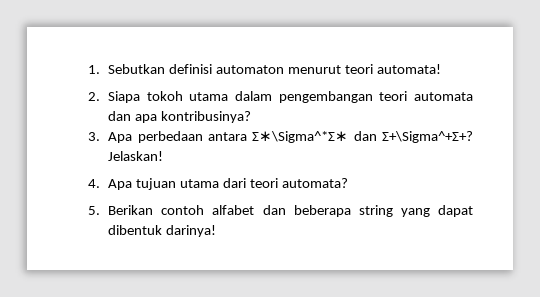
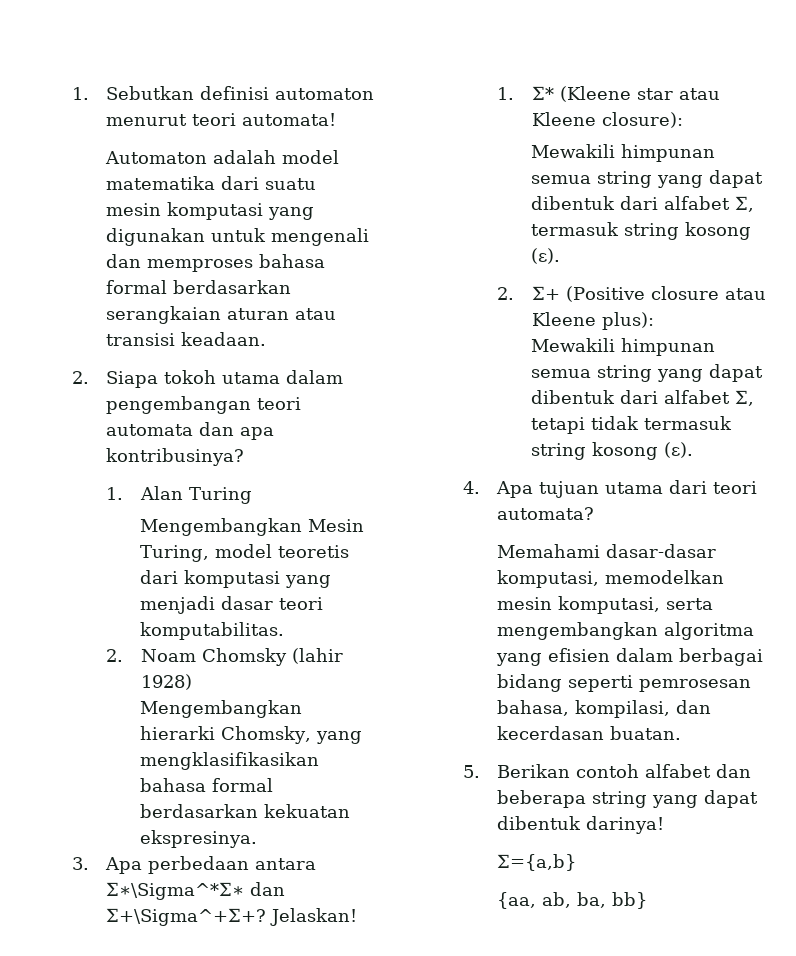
+ Automaton adalah model matematika dari suatu mesin komputasi yang digunakan untuk mengenali dan memproses bahasa formal berdasarkan serangkaian aturan atau transisi keadaan.
+ 1. Alan Turing
+ Mengembangkan Mesin Turing, model teoretis dari komputasi yang menjadi dasar teori komputabilitas.
+ 2. Noam Chomsky (lahir 1928)
+ Mengembangkan hierarki Chomsky, yang mengklasifikasikan bahasa formal berdasarkan kekuatan ekspresinya.
+ 1. Σ* (Kleene star atau Kleene closure):
+ Mewakili himpunan semua string yang dapat dibentuk dari alfabet Σ, termasuk string kosong (ε).
+ 2. Σ+ (Positive closure atau Kleene plus):
+ Mewakili himpunan semua string yang dapat dibentuk dari alfabet Σ, tetapi tidak termasuk string kosong (ε).
+ Memahami dasar-dasar komputasi, memodelkan mesin komputasi, serta mengembangkan algoritma yang efisien dalam berbagai bidang seperti pemrosesan bahasa, kompilasi, dan kecerdasan buatan.
+ Σ={a,b}
+ {aa, ab, ba, bb}

